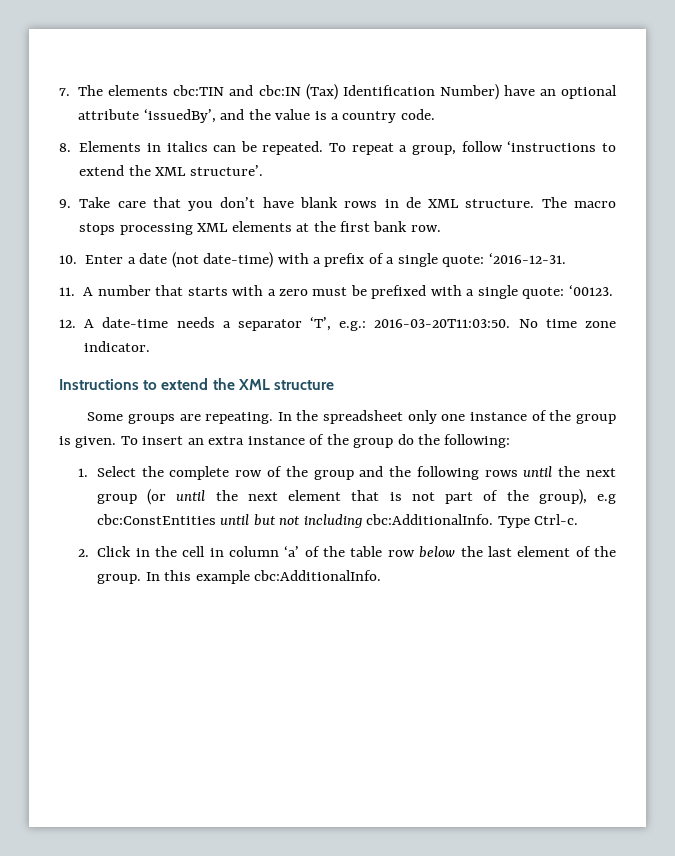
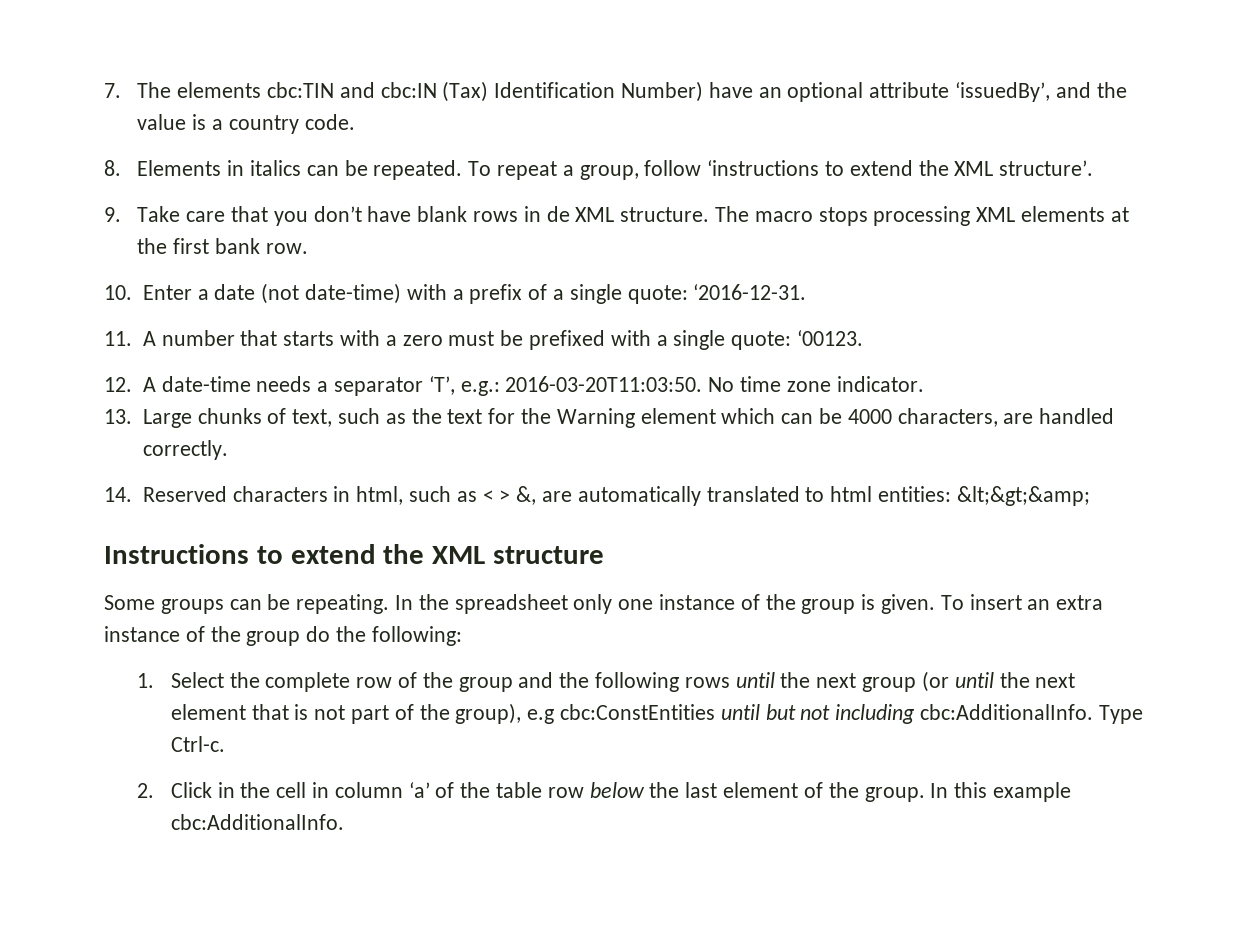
+ 13. Large chunks of text, such as the text for the Warning element which can be 4000 characters, are handled correctly.
+ 14. Reserved characters in html, such as < > &, are automatically translated to html entities: &lt;&gt;&amp;
- Some groups are repeating.
+ Some groups can be repeating.

